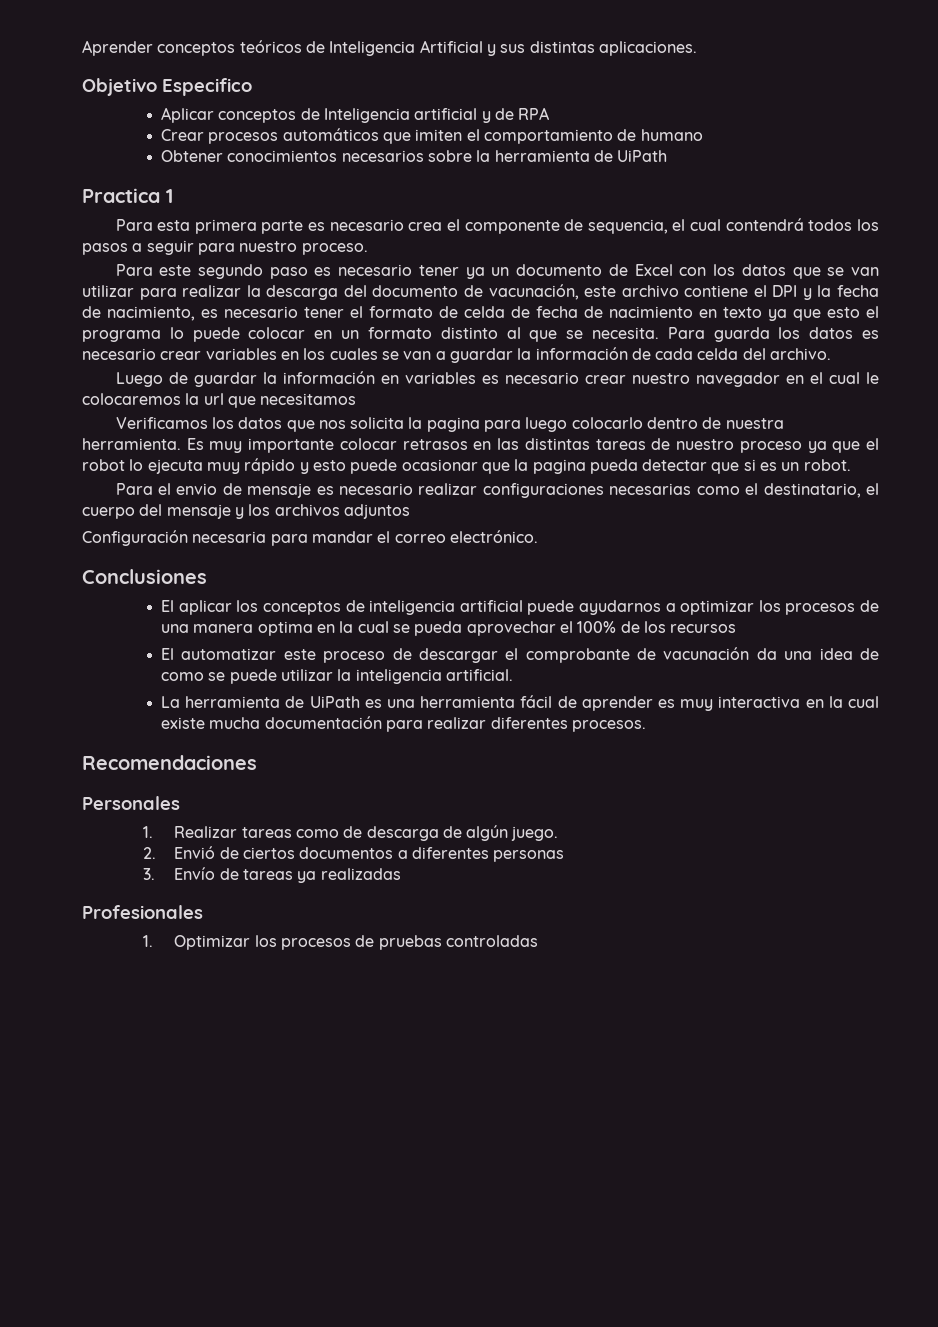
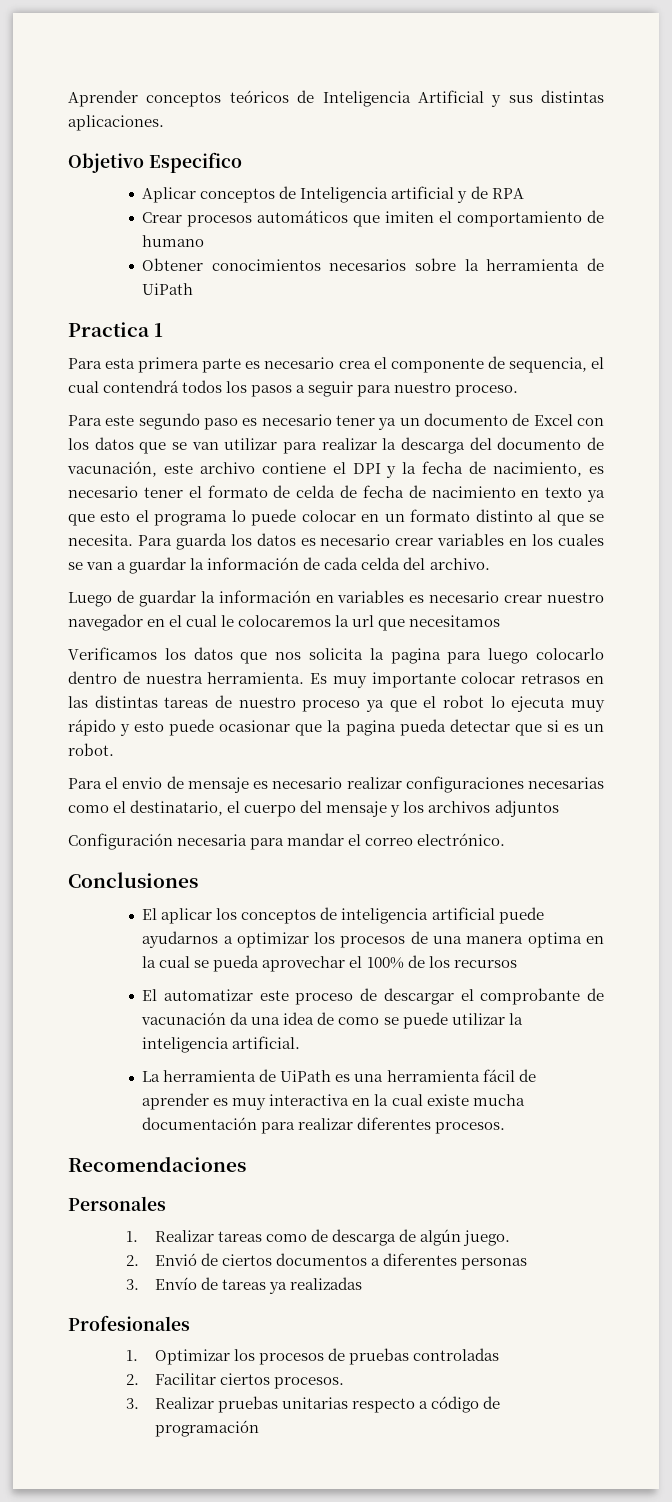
+ 2. Facilitar ciertos procesos.
+ 3. Realizar pruebas unitarias respecto a código de programación

